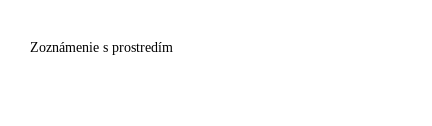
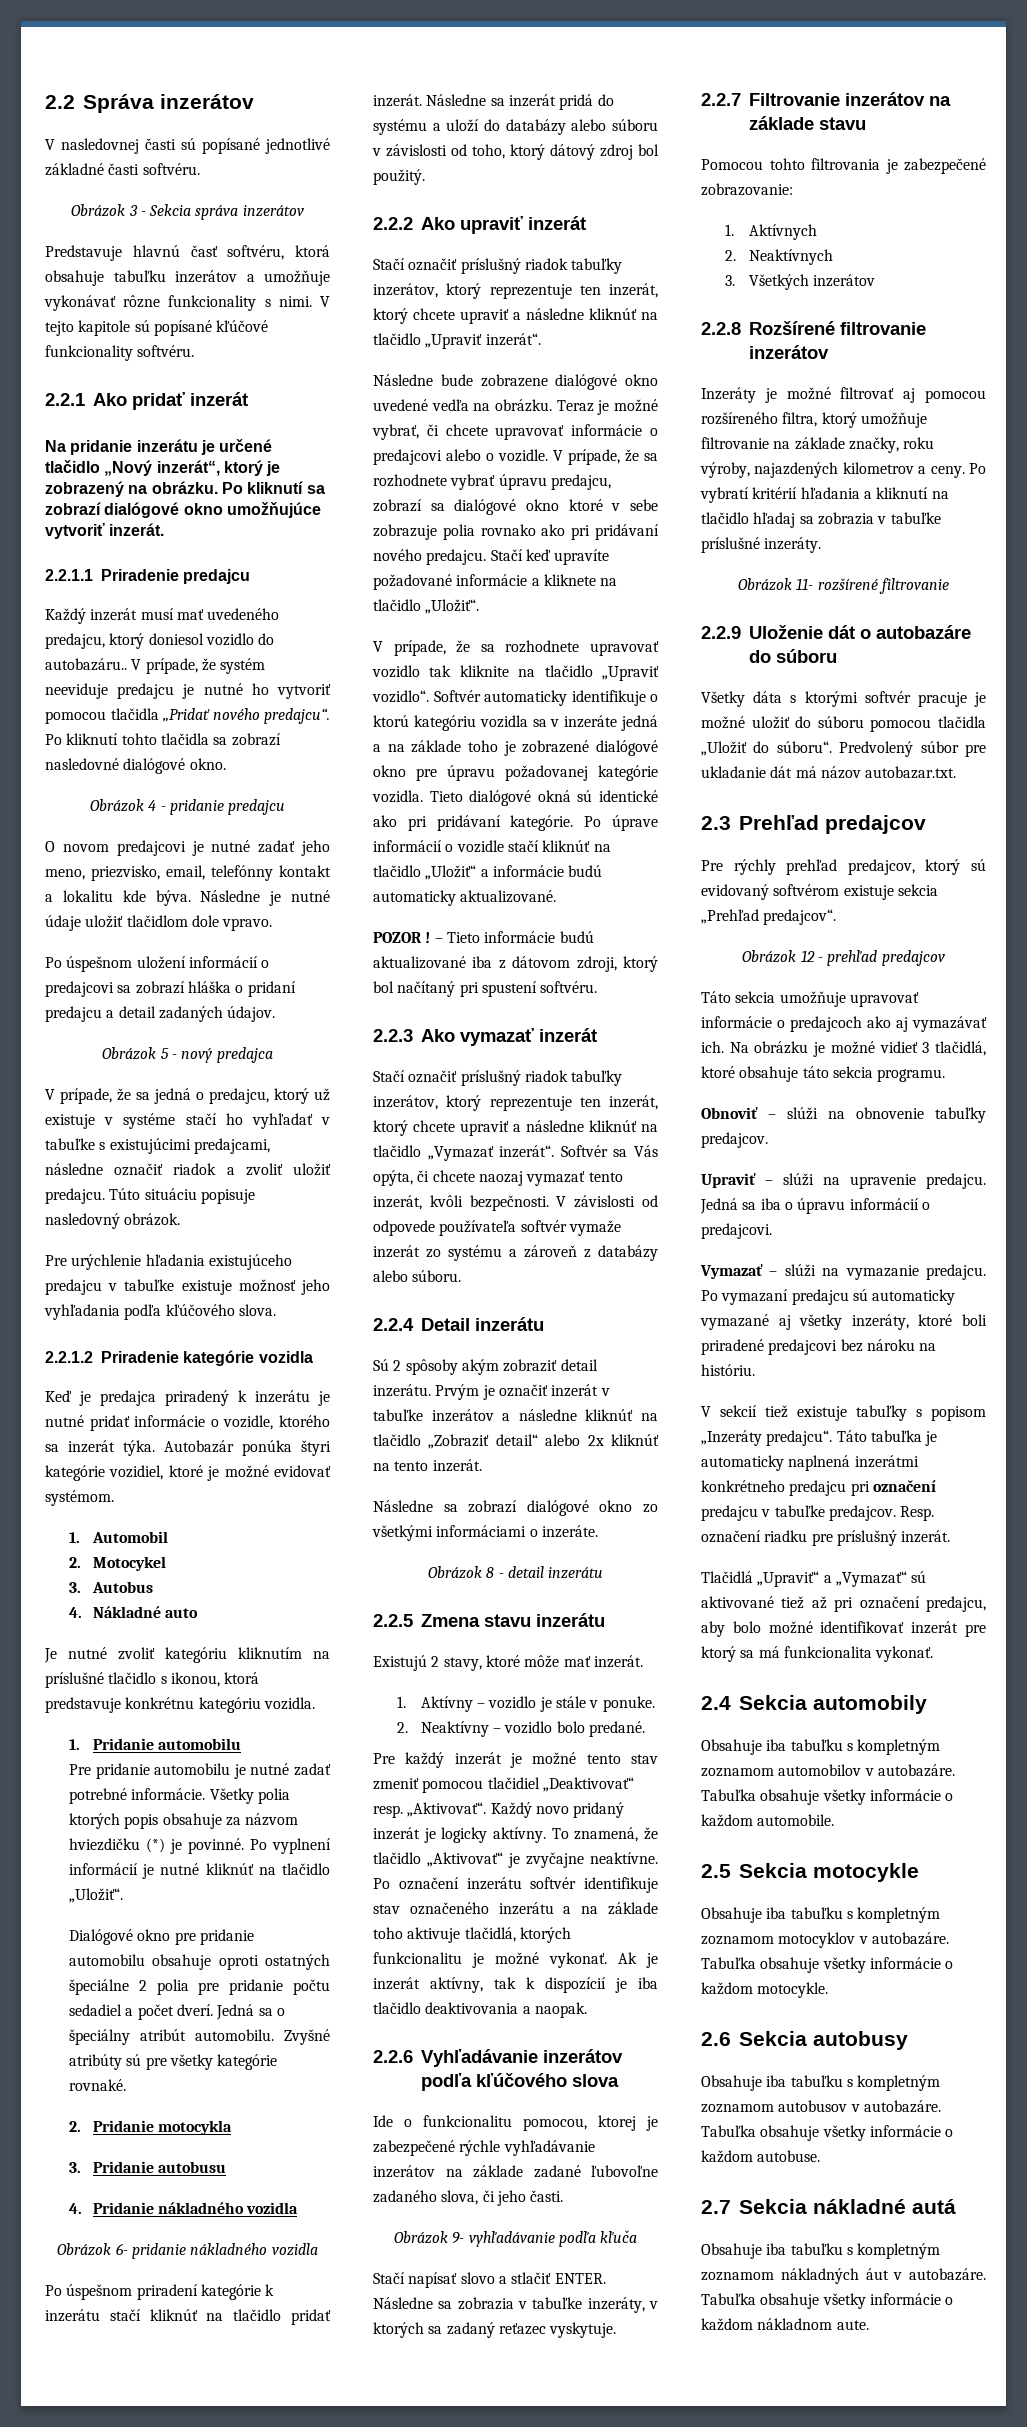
- Zoznámenie s prostredím
+ 2.2 Správa inzerátov
+ V nasledovnej časti sú popísané jednotlivé základné časti softvéru.
+ Obrázok 3 - Sekcia správa inzerátov
+ Predstavuje hlavnú časť softvéru, ktorá obsahuje tabuľku inzerátov a umožňuje vykonávať rôzne funkcionality s nimi. V tejto kapitole sú popísané kľúčové funkcionality softvéru.
+ 2.2.1 Ako pridať inzerát
+ Na pridanie inzerátu je určené tlačidlo „Nový inzerát“, ktorý je zobrazený na obrázku. Po kliknutí sa zobrazí dialógové okno umožňujúce vytvoriť inzerát.
+ 2.2.1.1 Priradenie predajcu
+ Každý inzerát musí mať uvedeného predajcu, ktorý doniesol vozidlo do autobazáru.. V prípade, že systém neeviduje predajcu je nutné ho vytvoriť pomocou tlačidla „Pridať nového predajcu“. Po kliknutí tohto tlačidla sa zobrazí nasledovné dialógové okno.
+ Obrázok 4 - pridanie predajcu
+ O novom predajcovi je nutné zadať jeho meno, priezvisko, email, telefónny kontakt a lokalitu kde býva. Následne je nutné údaje uložiť tlačidlom dole vpravo.
+ Po úspešnom uložení informácií o predajcovi sa zobrazí hláška o pridaní predajcu a detail zadaných údajov.
+ Obrázok 5 - nový predajca
+ V prípade, že sa jedná o predajcu, ktorý už existuje v systéme stačí ho vyhľadať v tabuľke s existujúcimi predajcami, následne označiť riadok a zvoliť uložiť predajcu. Túto situáciu popisuje nasledovný obrázok.
+ Pre urýchlenie hľadania existujúceho predajcu v tabuľke existuje možnosť jeho vyhľadania podľa kľúčového slova.
+ 2.2.1.2 Priradenie kategórie vozidla
+ Keď je predajca priradený k inzerátu je nutné pridať informácie o vozidle, ktorého sa inzerát týka. Autobazár ponúka štyri kategórie vozidiel, ktoré je možné evidovať systémom.
+ 1. Automobil
+ 2. Motocykel
+ 3. Autobus
+ 4. Nákladné auto
+ Je nutné zvoliť kategóriu kliknutím na príslušné tlačidlo s ikonou, ktorá predstavuje konkrétnu kategóriu vozidla.
+ 1. Pridanie automobilu
+ Pre pridanie automobilu je nutné zadať potrebné informácie. Všetky polia ktorých popis obsahuje za názvom hviezdičku (*) je povinné. Po vyplnení informácií je nutné kliknúť na tlačidlo „Uložiť“.
+ Dialógové okno pre pridanie automobilu obsahuje oproti ostatných špeciálne 2 polia pre pridanie počtu sedadiel a počet dverí. Jedná sa o špeciálny atribút automobilu. Zvyšné atribúty sú pre všetky kategórie rovnaké.
+ 2. Pridanie motocykla
+ 3. Pridanie autobusu
+ 4. Pridanie nákladného vozidla
+ Obrázok 6- pridanie nákladného vozidla
+ Po úspešnom priradení kategórie k inzerátu stačí kliknúť na tlačidlo pridať inzerát. Následne sa inzerát pridá do systému a uloží do databázy alebo súboru v závislosti od toho, ktorý dátový zdroj bol použitý.
+ 2.2.2 Ako upraviť inzerát
+ Stačí označiť príslušný riadok tabuľky inzerátov, ktorý reprezentuje ten inzerát, ktorý chcete upraviť a následne kliknúť na tlačidlo „Upraviť inzerát“.
+ Následne bude zobrazene dialógové okno uvedené vedľa na obrázku. Teraz je možné vybrať, či chcete upravovať informácie o predajcovi alebo o vozidle. V prípade, že sa rozhodnete vybrať úpravu predajcu, zobrazí sa dialógové okno ktoré v sebe zobrazuje polia rovnako ako pri pridávaní nového predajcu. Stačí keď upravíte požadované informácie a kliknete na tlačidlo „Uložiť“.
+ V prípade, že sa rozhodnete upravovať vozidlo tak kliknite na tlačidlo „Upraviť vozidlo“. Softvér automaticky identifikuje o ktorú kategóriu vozidla sa v inzeráte jedná a na základe toho je zobrazené dialógové okno pre úpravu požadovanej kategórie vozidla. Tieto dialógové okná sú identické ako pri pridávaní kategórie. Po úprave informácií o vozidle stačí kliknúť na tlačidlo „Uložiť“ a informácie budú automaticky aktualizované.
+ POZOR ! – Tieto informácie budú aktualizované iba z dátovom zdroji, ktorý bol načítaný pri spustení softvéru.
+ 2.2.3 Ako vymazať inzerát
+ Stačí označiť príslušný riadok tabuľky inzerátov, ktorý reprezentuje ten inzerát, ktorý chcete upraviť a následne kliknúť na tlačidlo „Vymazať inzerát“. Softvér sa Vás opýta, či chcete naozaj vymazať tento inzerát, kvôli bezpečnosti. V závislosti od odpovede používateľa softvér vymaže inzerát zo systému a zároveň z databázy alebo súboru.
+ 2.2.4 Detail inzerátu
+ Sú 2 spôsoby akým zobraziť detail inzerátu. Prvým je označiť inzerát v tabuľke inzerátov a následne kliknúť na tlačidlo „Zobraziť detail“ alebo 2x kliknúť na tento inzerát.
+ Následne sa zobrazí dialógové okno zo všetkými informáciami o inzeráte.
+ Obrázok 8 - detail inzerátu
+ 2.2.5 Zmena stavu inzerátu
+ Existujú 2 stavy, ktoré môže mať inzerát.
+ 1. Aktívny – vozidlo je stále v ponuke.
+ 2. Neaktívny – vozidlo bolo predané.
+ Pre každý inzerát je možné tento stav zmeniť pomocou tlačidiel „Deaktivovať“ resp. „Aktivovať“. Každý novo pridaný inzerát je logicky aktívny. To znamená, že tlačidlo „Aktivovať“ je zvyčajne neaktívne. Po označení inzerátu softvér identifikuje stav označeného inzerátu a na základe toho aktivuje tlačidlá, ktorých funkcionalitu je možné vykonať. Ak je inzerát aktívny, tak k dispozícií je iba tlačidlo deaktivovania a naopak.
+ 2.2.6 Vyhľadávanie inzerátov podľa kľúčového slova
+ Ide o funkcionalitu pomocou, ktorej je zabezpečené rýchle vyhľadávanie inzerátov na základe zadané ľubovoľne zadaného slova, či jeho časti.
+ Obrázok 9- vyhľadávanie podľa kľuča
+ Stačí napísať slovo a stlačiť ENTER. Následne sa zobrazia v tabuľke inzeráty, v ktorých sa zadaný reťazec vyskytuje.
+ 2.2.7 Filtrovanie inzerátov na základe stavu
+ Pomocou tohto filtrovania je zabezpečené zobrazovanie:
+ 1. Aktívnych
+ 2. Neaktívnych
+ 3. Všetkých inzerátov
+ 2.2.8 Rozšírené filtrovanie inzerátov
+ Inzeráty je možné filtrovať aj pomocou rozšíreného filtra, ktorý umožňuje filtrovanie na základe značky, roku výroby, najazdených kilometrov a ceny. Po vybratí kritérií hľadania a kliknutí na tlačidlo hľadaj sa zobrazia v tabuľke príslušné inzeráty.
+ Obrázok 11- rozšírené filtrovanie
+ 2.2.9 Uloženie dát o autobazáre do súboru
+ Všetky dáta s ktorými softvér pracuje je možné uložiť do súboru pomocou tlačidla „Uložiť do súboru“. Predvolený súbor pre ukladanie dát má názov autobazar.txt.
+ 2.3 Prehľad predajcov
+ Pre rýchly prehľad predajcov, ktorý sú evidovaný softvérom existuje sekcia „Prehľad predajcov“.
+ Obrázok 12 - prehľad predajcov
+ Táto sekcia umožňuje upravovať informácie o predajcoch ako aj vymazávať ich. Na obrázku je možné vidieť 3 tlačidlá, ktoré obsahuje táto sekcia programu.
+ Obnoviť – slúži na obnovenie tabuľky predajcov.
+ Upraviť – slúži na upravenie predajcu. Jedná sa iba o úpravu informácií o predajcovi.
+ Vymazať – slúži na vymazanie predajcu. Po vymazaní predajcu sú automaticky vymazané aj všetky inzeráty, ktoré boli priradené predajcovi bez nároku na históriu.
+ V sekcií tiež existuje tabuľky s popisom „Inzeráty predajcu“. Táto tabuľka je automaticky naplnená inzerátmi konkrétneho predajcu pri označení predajcu v tabuľke predajcov. Resp. označení riadku pre príslušný inzerát.
+ Tlačidlá „Upraviť“ a „Vymazať“ sú aktivované tiež až pri označení predajcu, aby bolo možné identifikovať inzerát pre ktorý sa má funkcionalita vykonať.
+ 2.4 Sekcia automobily
+ Obsahuje iba tabuľku s kompletným zoznamom automobilov v autobazáre. Tabuľka obsahuje všetky informácie o každom automobile.
+ 2.5 Sekcia motocykle
+ Obsahuje iba tabuľku s kompletným zoznamom motocyklov v autobazáre. Tabuľka obsahuje všetky informácie o každom motocykle.
+ 2.6 Sekcia autobusy
+ Obsahuje iba tabuľku s kompletným zoznamom autobusov v autobazáre. Tabuľka obsahuje všetky informácie o každom autobuse.
+ 2.7 Sekcia nákladné autá
+ Obsahuje iba tabuľku s kompletným zoznamom nákladných áut v autobazáre. Tabuľka obsahuje všetky informácie o každom nákladnom aute.

